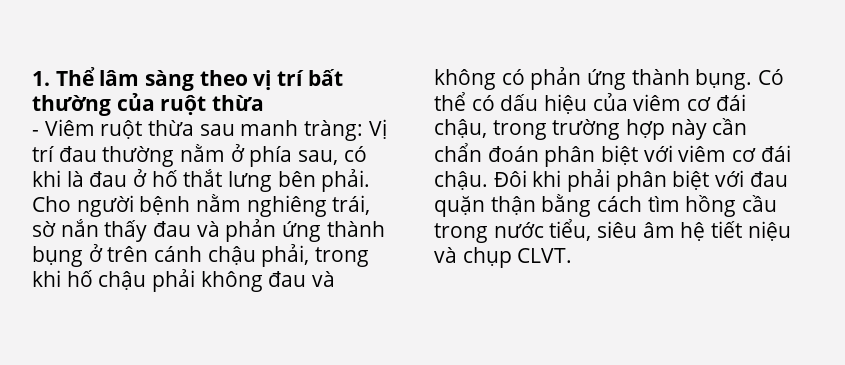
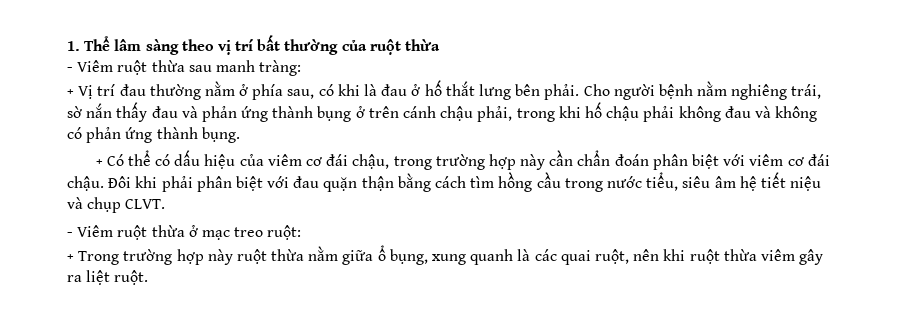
- - Viêm ruột thừa sau manh tràng: Vị trí đau thường nằm ở phía sau, có khi là đau ở hố thắt lưng bên phải.
+ - Viêm ruột thừa sau manh tràng:
+ + Vị trí đau thường nằm ở phía sau, có khi là đau ở hố thắt lưng bên phải.
- Cho người bệnh nằm nghiêng trái, sờ nắn thấy đau và phản ứng thành bụng ở trên cánh chậu phải, trong khi hố chậu phải không đau và không có phản ứng thành bụng. Có thể có dấu hiệu của viêm cơ đái chậu, trong trường hợp này cần chẩn đoán phân biệt với viêm cơ đái chậu.
+ Cho người bệnh nằm nghiêng trái, sờ nắn thấy đau và phản ứng thành bụng ở trên cánh chậu phải, trong khi hố chậu phải không đau và không có phản ứng thành bụng.
+ + Có thể có dấu hiệu của viêm cơ đái chậu, trong trường hợp này cần chẩn đoán phân biệt với viêm cơ đái chậu.
+ - Viêm ruột thừa ở mạc treo ruột:
+ + Trong trường hợp này ruột thừa nằm giữa ổ bụng, xung quanh là các quai ruột, nên khi ruột thừa viêm gây ra liệt ruột.

